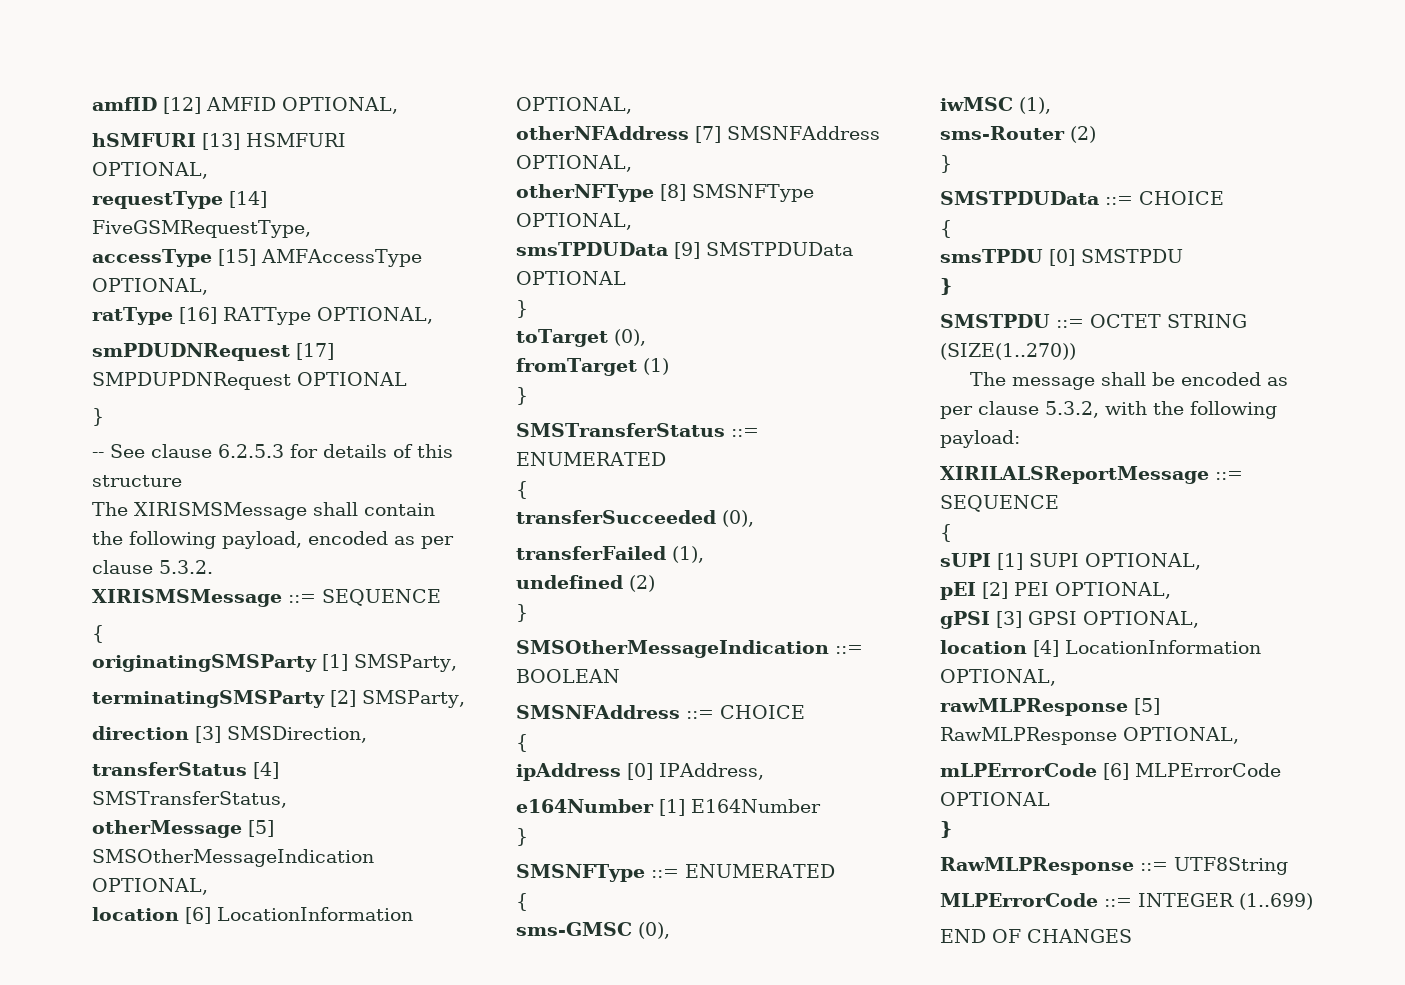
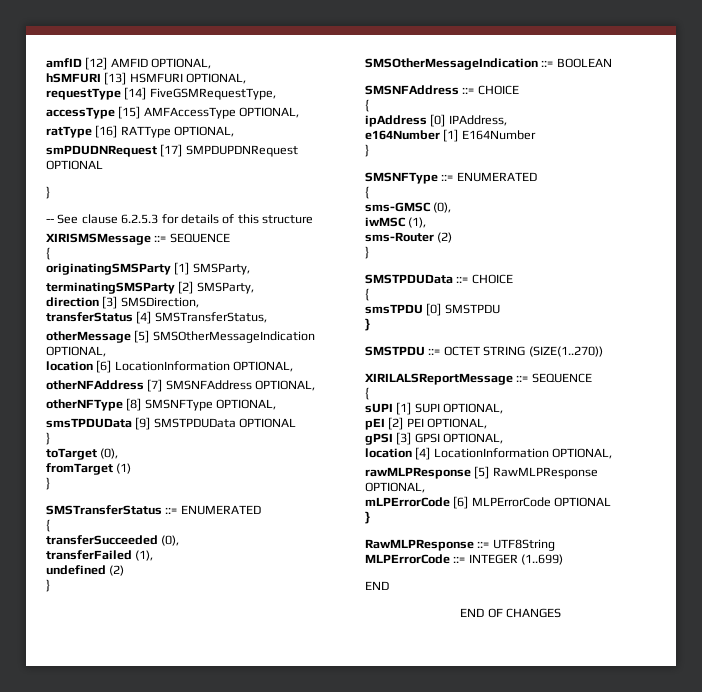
- The XIRISMSMessage shall contain the following payload, encoded as per clause 5.3.2.
- The message shall be encoded as per clause 5.3.2, with the following payload:
  MLPErrorCode ::= INTEGER (1..699)
+ END

